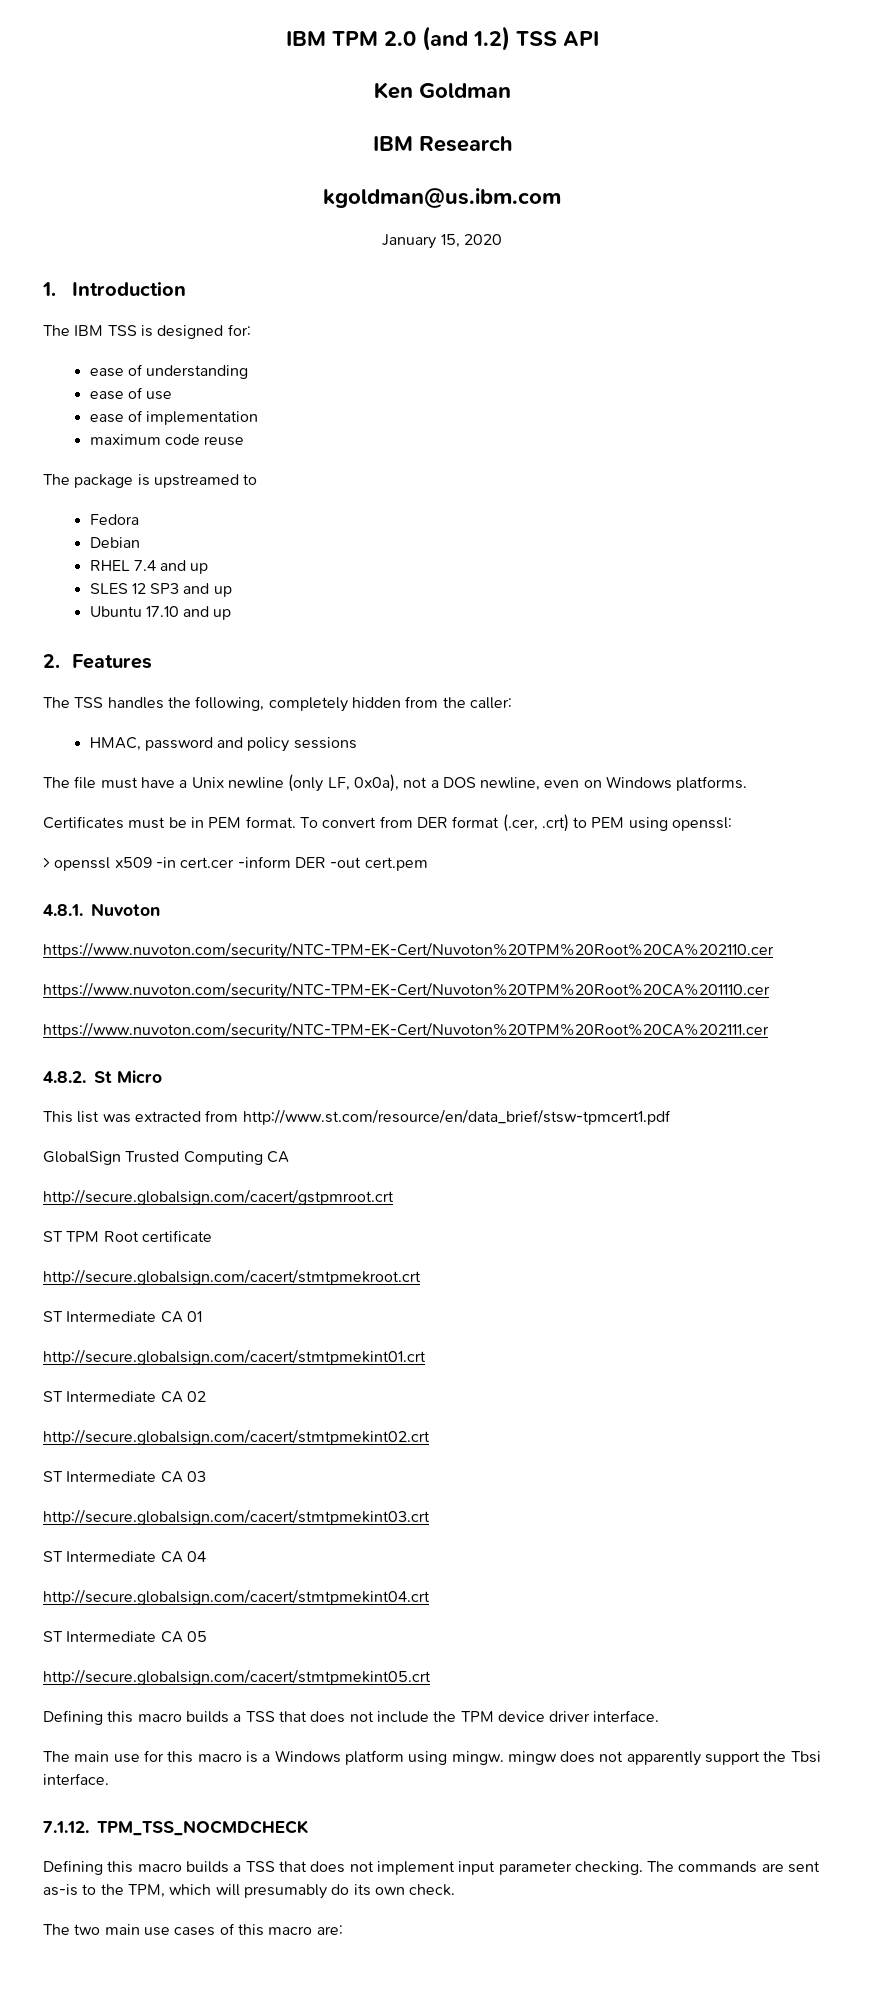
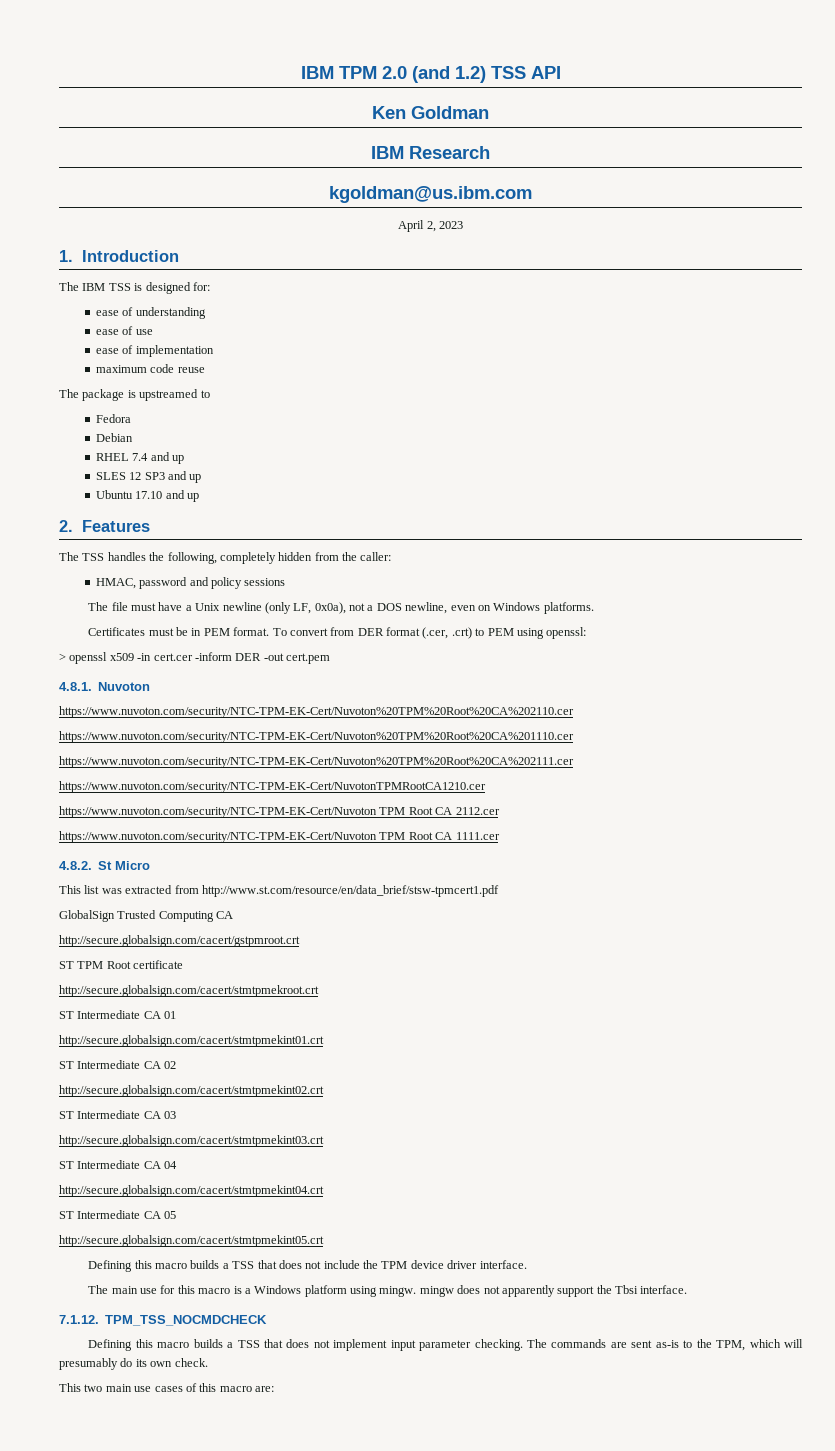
- January 15, 2020
+ April 2, 2023
+ https://www.nuvoton.com/security/NTC-TPM-EK-Cert/NuvotonTPMRootCA1210.cer
+ https://www.nuvoton.com/security/NTC-TPM-EK-Cert/Nuvoton TPM Root CA 2112.cer
+ https://www.nuvoton.com/security/NTC-TPM-EK-Cert/Nuvoton TPM Root CA 1111.cer
- The two main use cases of this macro are:
+ This two main use cases of this macro are:

